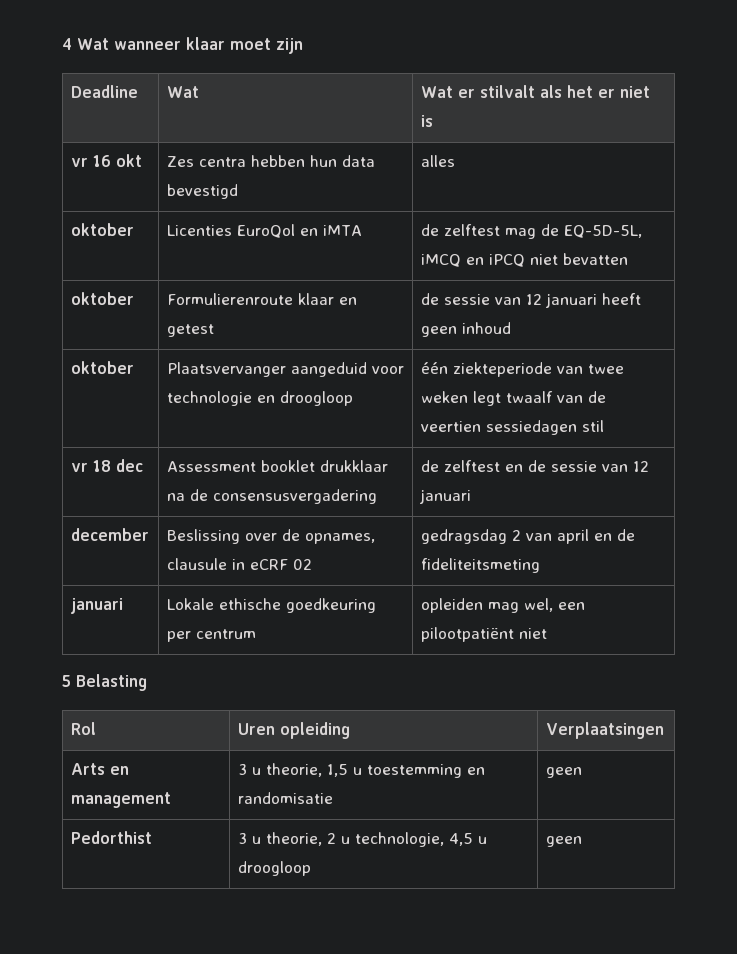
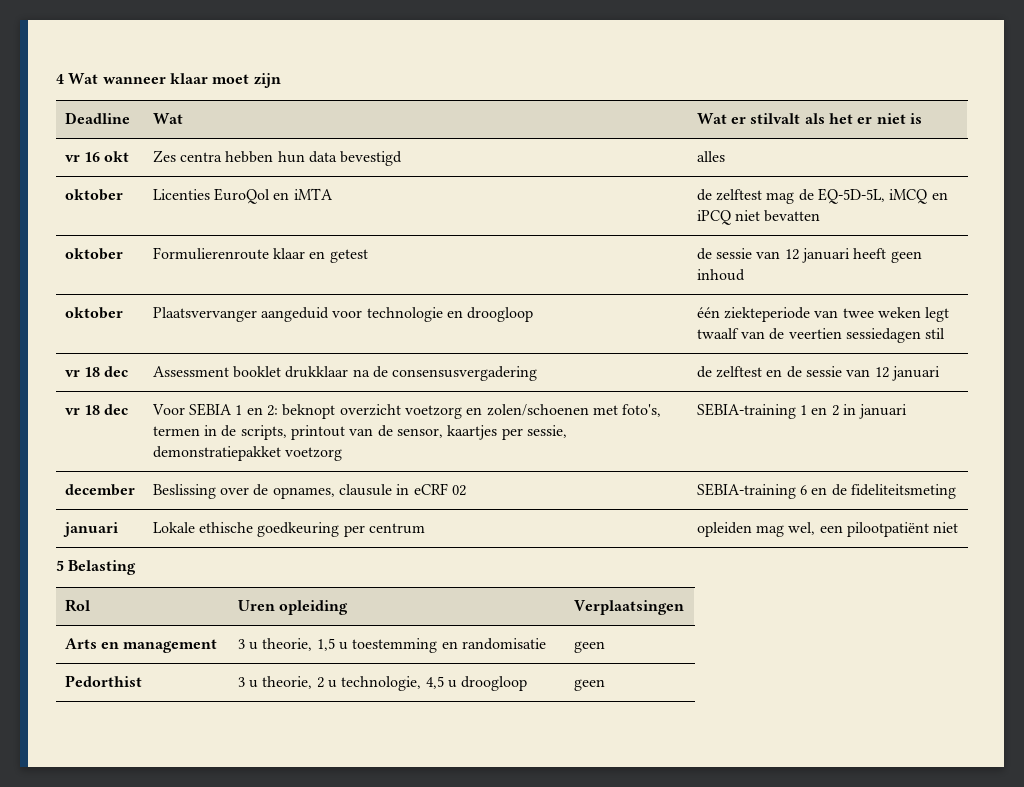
+ vr 18 dec | Voor SEBIA 1 en 2: beknopt overzicht voetzorg en zolen/schoenen met foto's, termen in de scripts, printout van de sensor, kaartjes per sessie, demonstratiepakket voetzorg | SEBIA-training 1 en 2 in januari
- december | Beslissing over de opnames, clausule in eCRF 02 | gedragsdag 2 van april en de fideliteitsmeting
+ december | Beslissing over de opnames, clausule in eCRF 02 | SEBIA-training 6 en de fideliteitsmeting

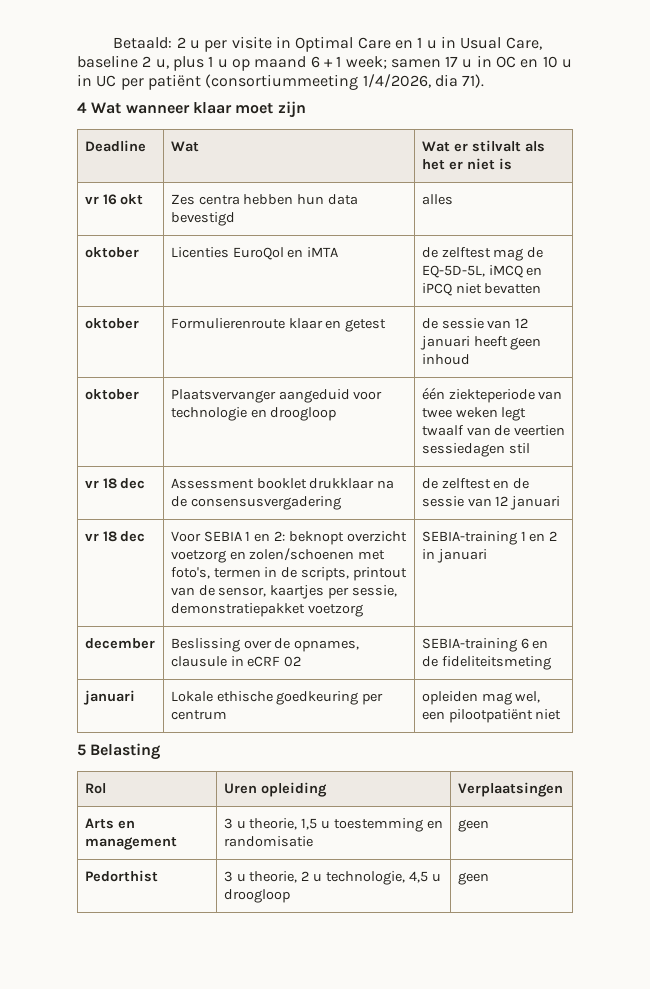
+ Betaald: 2 u per visite in Optimal Care en 1 u in Usual Care, baseline 2 u, plus 1 u op maand 6 + 1 week; samen 17 u in OC en 10 u in UC per patiënt (consortiummeeting 1/4/2026, dia 71).

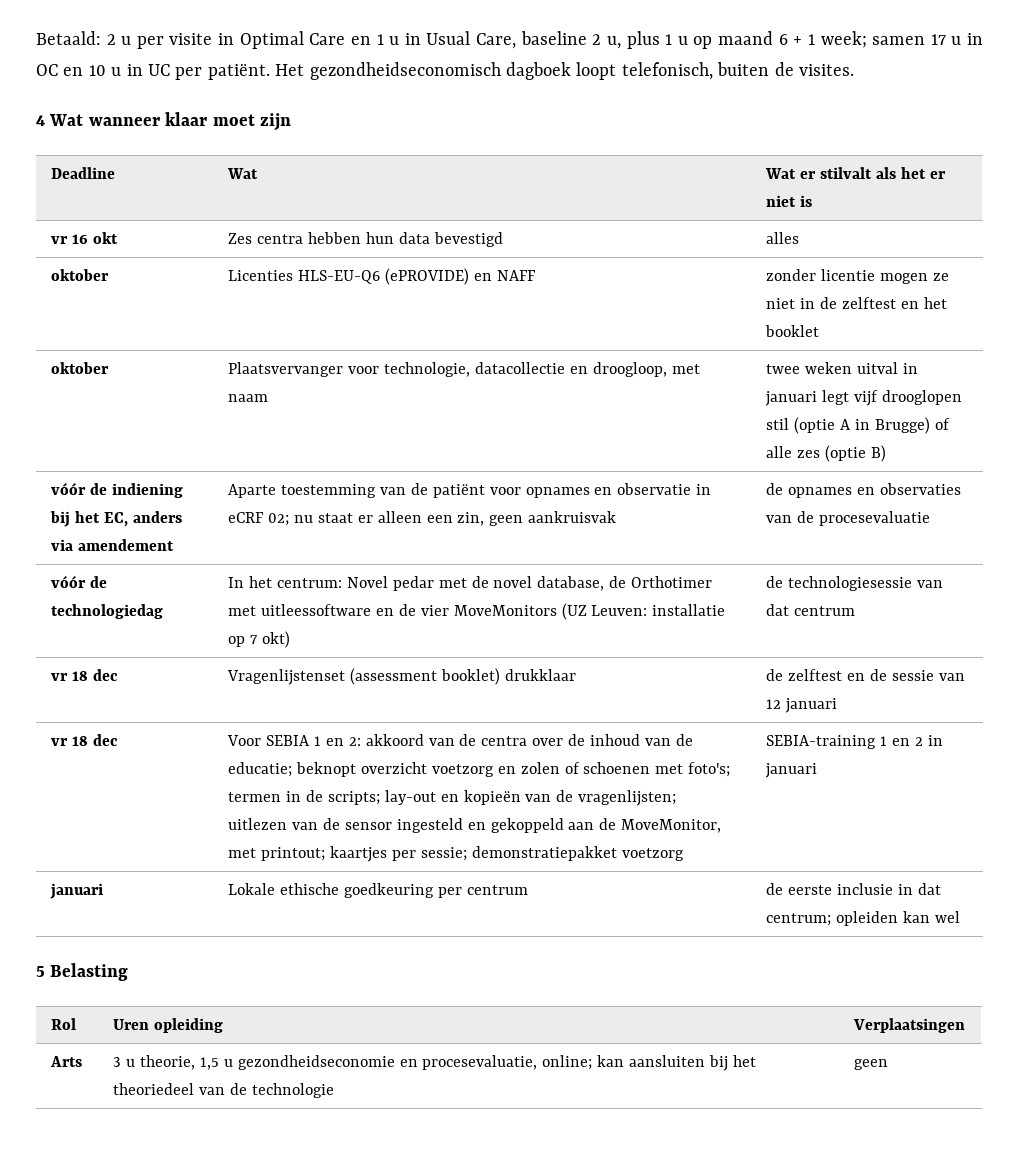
- Betaald: 2 u per visite in Optimal Care en 1 u in Usual Care, baseline 2 u, plus 1 u op maand 6 + 1 week; samen 17 u in OC en 10 u in UC per patiënt (consortiummeeting 1/4/2026, dia 71).
+ Betaald: 2 u per visite in Optimal Care en 1 u in Usual Care, baseline 2 u, plus 1 u op maand 6 + 1 week; samen 17 u in OC en 10 u in UC per patiënt. Het gezondheidseconomisch dagboek loopt telefonisch, buiten de visites.
- oktober | Licenties EuroQol en iMTA | de zelftest mag de EQ-5D-5L, iMCQ en iPCQ niet bevatten
- oktober | Formulierenroute klaar en getest | de sessie van 12 januari heeft geen inhoud
- oktober | Plaatsvervanger aangeduid voor technologie en droogloop | één ziekteperiode van twee weken legt twaalf van de veertien sessiedagen stil
- vr 18 dec | Assessment booklet drukklaar na de consensusvergadering | de zelftest en de sessie van 12 januari
+ oktober | Licenties HLS-EU-Q6 (ePROVIDE) en NAFF | zonder licentie mogen ze niet in de zelftest en het booklet
+ oktober | Plaatsvervanger voor technologie, datacollectie en droogloop, met naam | twee weken uitval in januari legt vijf drooglopen stil (optie A in Brugge) of alle zes (optie B)
+ vóór de indiening bij het EC, anders via amendement | Aparte toestemming van de patiënt voor opnames en observatie in eCRF 02; nu staat er alleen een zin, geen aankruisvak | de opnames en observaties van de procesevaluatie
+ vóór de technologiedag | In het centrum: Novel pedar met de novel database, de Orthotimer met uitleessoftware en de vier MoveMonitors (UZ Leuven: installatie op 7 okt) | de technologiesessie van dat centrum
+ vr 18 dec | Vragenlijstenset (assessment booklet) drukklaar | de zelftest en de sessie van 12 januari
- Voor SEBIA 1 en 2: beknopt overzicht voetzorg en zolen/schoenen met foto's, termen in de scripts, printout van de sensor, kaartjes per sessie, demonstratiepakket voetzorg
+ Voor SEBIA 1 en 2: akkoord van de centra over de inhoud van de educatie; beknopt overzicht voetzorg en zolen of schoenen met foto's; termen in de scripts; lay-out en kopieën van de vragenlijsten; uitlezen van de sensor ingesteld en gekoppeld aan de MoveMonitor, met printout; kaartjes per sessie; demonstratiepakket voetzorg
- december | Beslissing over de opnames, clausule in eCRF 02 | SEBIA-training 6 en de fideliteitsmeting
- januari | Lokale ethische goedkeuring per centrum | opleiden mag wel, een pilootpatiënt niet
+ januari | Lokale ethische goedkeuring per centrum | de eerste inclusie in dat centrum; opleiden kan wel
- Arts en management | 3 u theorie, 1,5 u toestemming en randomisatie | geen
- Pedorthist | 3 u theorie, 2 u technologie, 4,5 u droogloop | geen
+ Arts | 3 u theorie, 1,5 u gezondheidseconomie en procesevaluatie, online; kan aansluiten bij het theoriedeel van de technologie | geen

